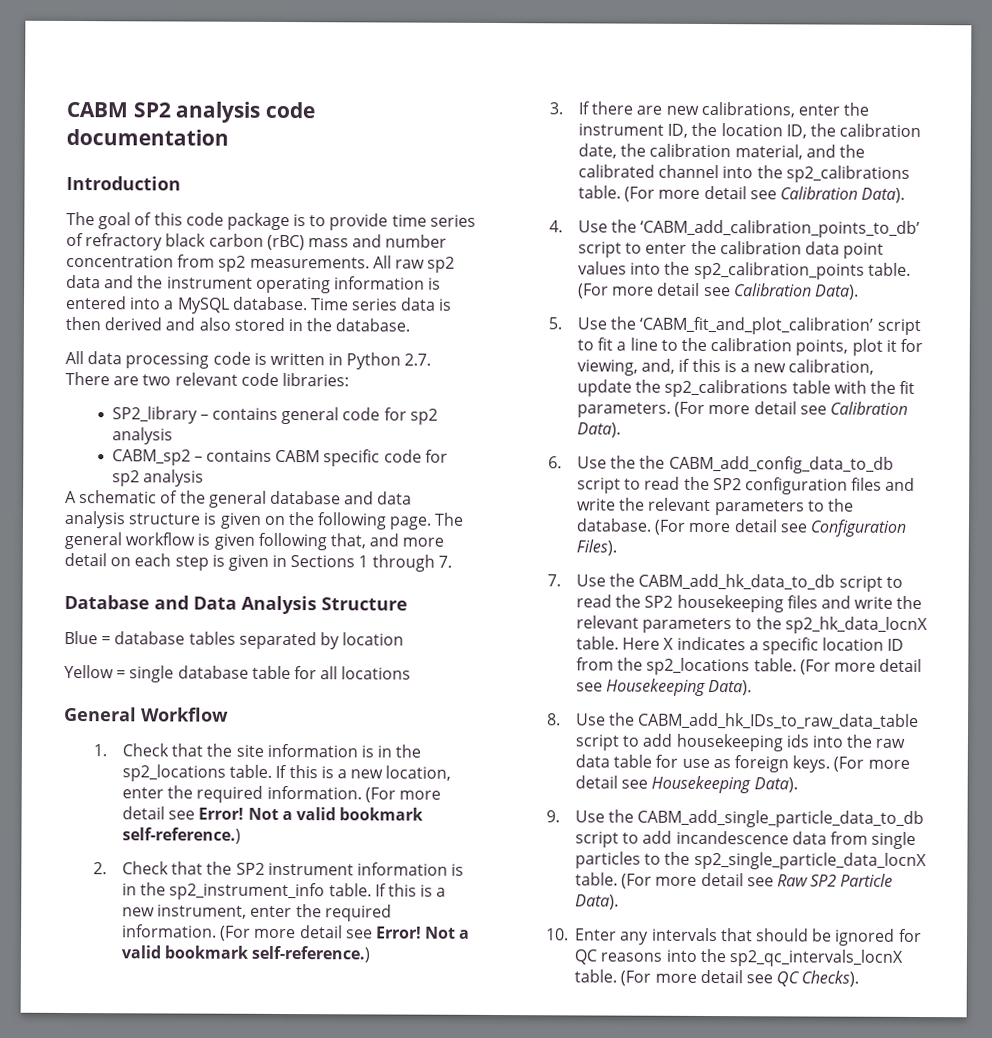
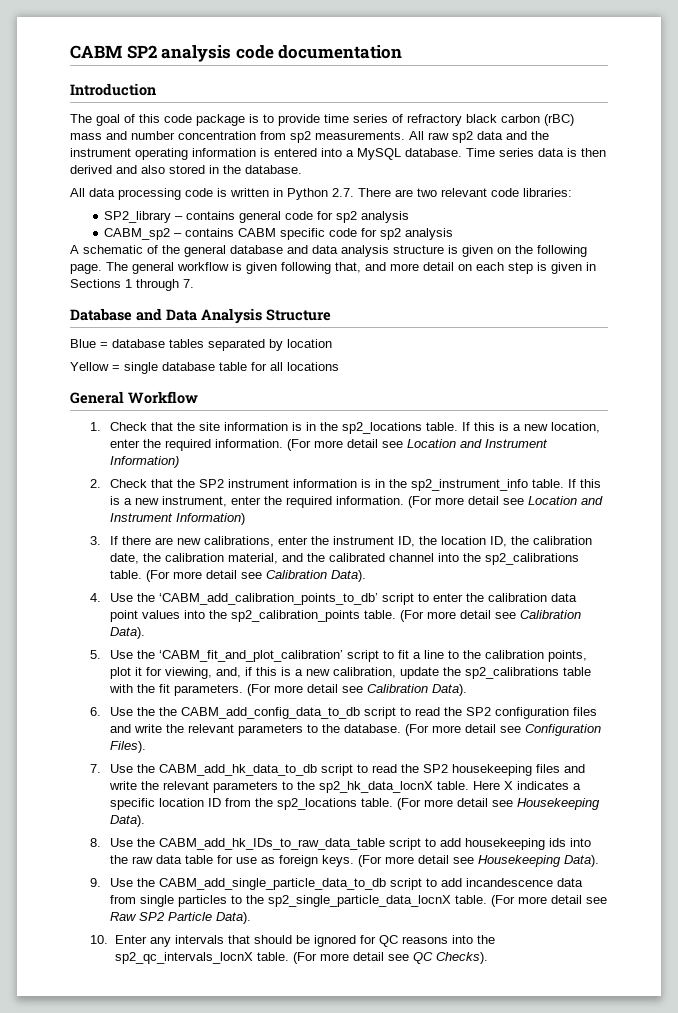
- If this is a new location, enter the required information. (For more detail see Error! Not a valid bookmark self-reference.)
+ If this is a new location, enter the required information. (For more detail see Location and Instrument Information)
- If this is a new instrument, enter the required information. (For more detail see Error! Not a valid bookmark self-reference.)
+ If this is a new instrument, enter the required information. (For more detail see Location and Instrument Information)

